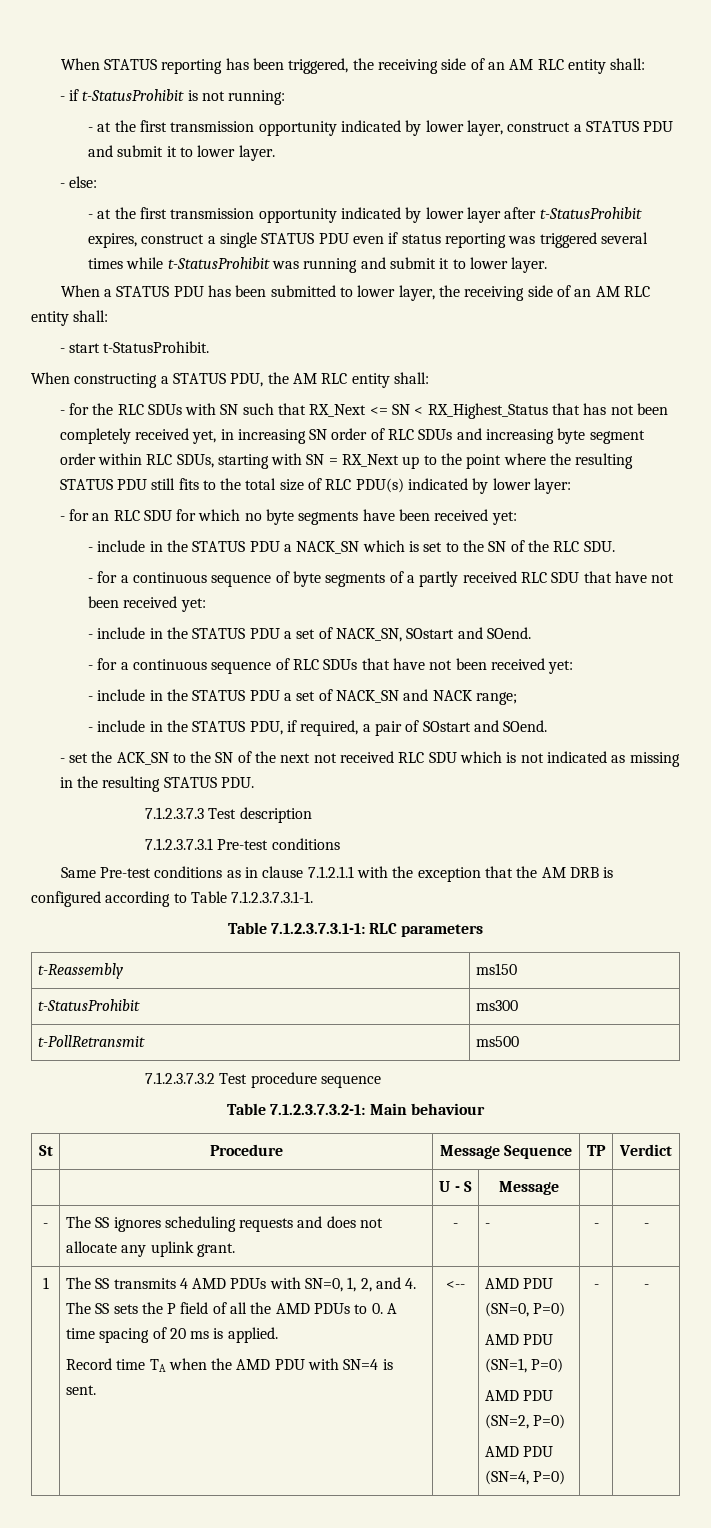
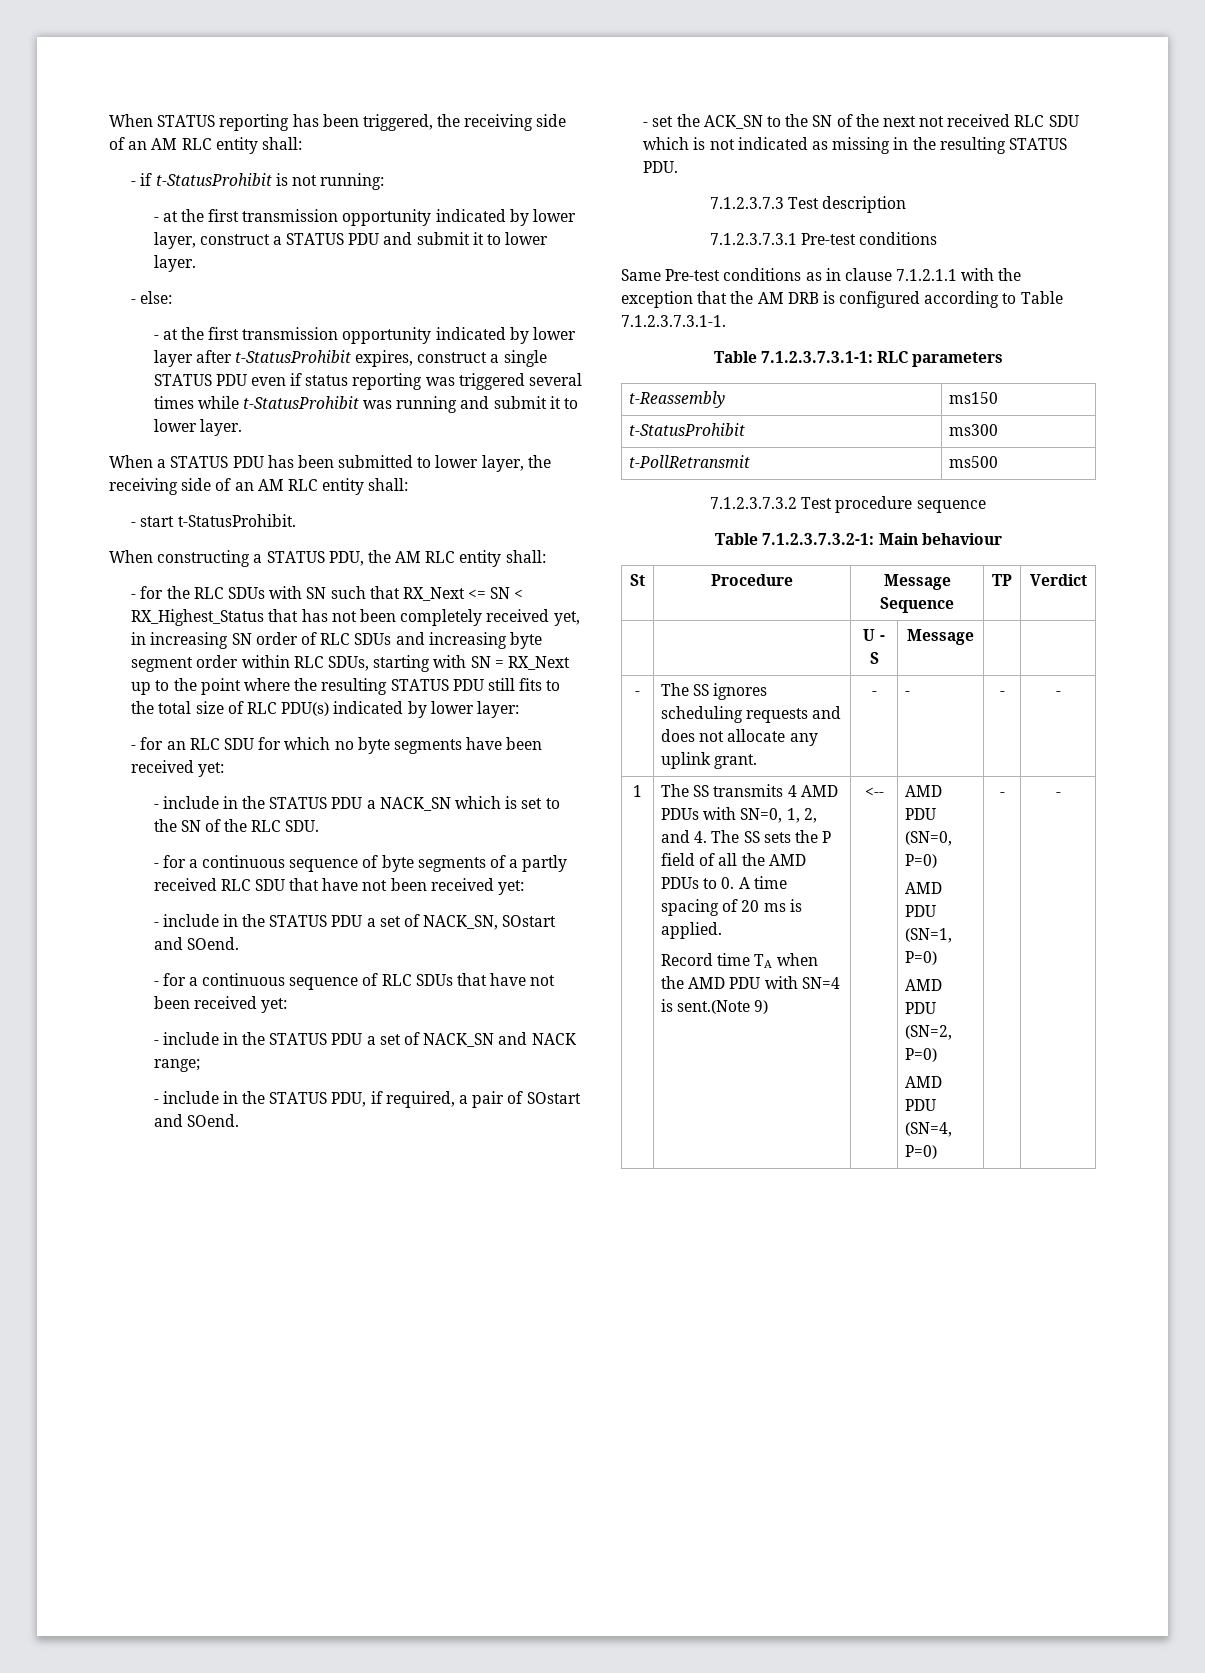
- Record time TA when the AMD PDU with SN=4 is sent.
+ Record time TA when the AMD PDU with SN=4 is sent.(Note 9)

